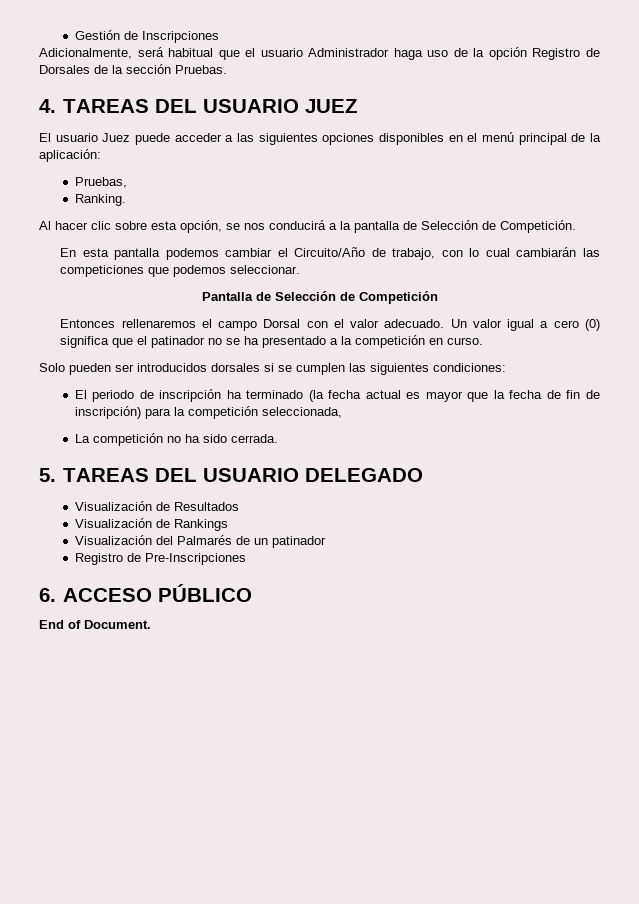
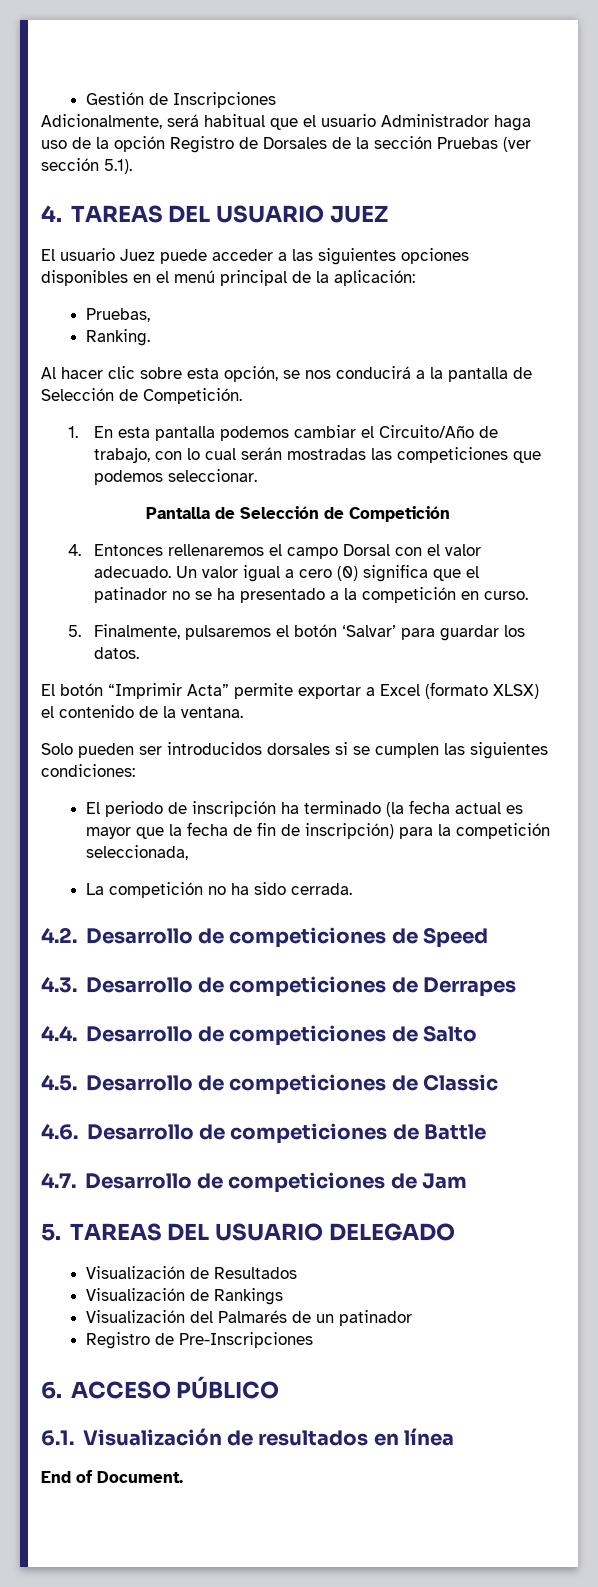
- Adicionalmente, será habitual que el usuario Administrador haga uso de la opción Registro de Dorsales de la sección Pruebas.
+ Adicionalmente, será habitual que el usuario Administrador haga uso de la opción Registro de Dorsales de la sección Pruebas (ver sección 5.1).
- En esta pantalla podemos cambiar el Circuito/Año de trabajo, con lo cual cambiarán las competiciones que podemos seleccionar.
+ 1. En esta pantalla podemos cambiar el Circuito/Año de trabajo, con lo cual serán mostradas las competiciones que podemos seleccionar.
- Entonces rellenaremos el campo Dorsal con el valor adecuado.
+ 4. Entonces rellenaremos el campo Dorsal con el valor adecuado.
+ 5. Finalmente, pulsaremos el botón ‘Salvar’ para guardar los datos.
+ El botón “Imprimir Acta” permite exportar a Excel (formato XLSX) el contenido de la ventana.
+ 4.2. Desarrollo de competiciones de Speed
+ 4.3. Desarrollo de competiciones de Derrapes
+ 4.4. Desarrollo de competiciones de Salto
+ 4.5. Desarrollo de competiciones de Classic
+ 4.6. Desarrollo de competiciones de Battle
+ 4.7. Desarrollo de competiciones de Jam
+ 6.1. Visualización de resultados en línea

